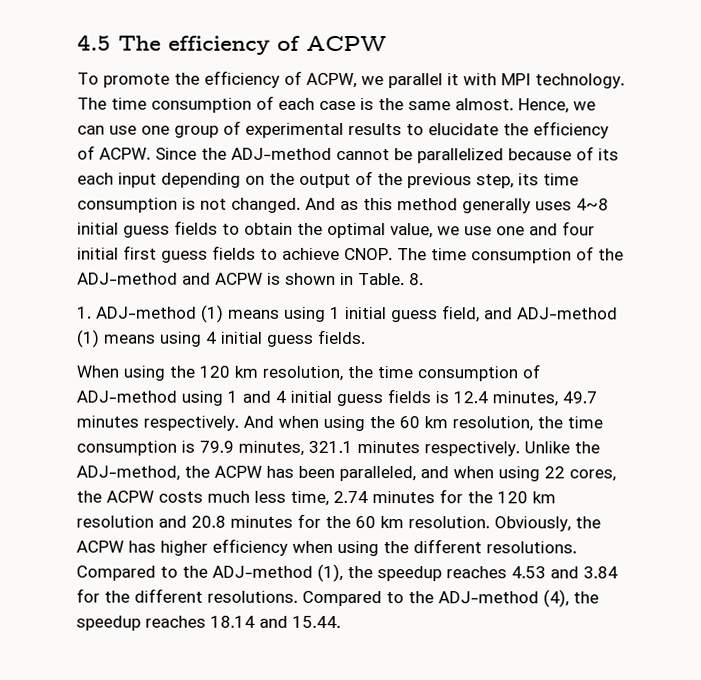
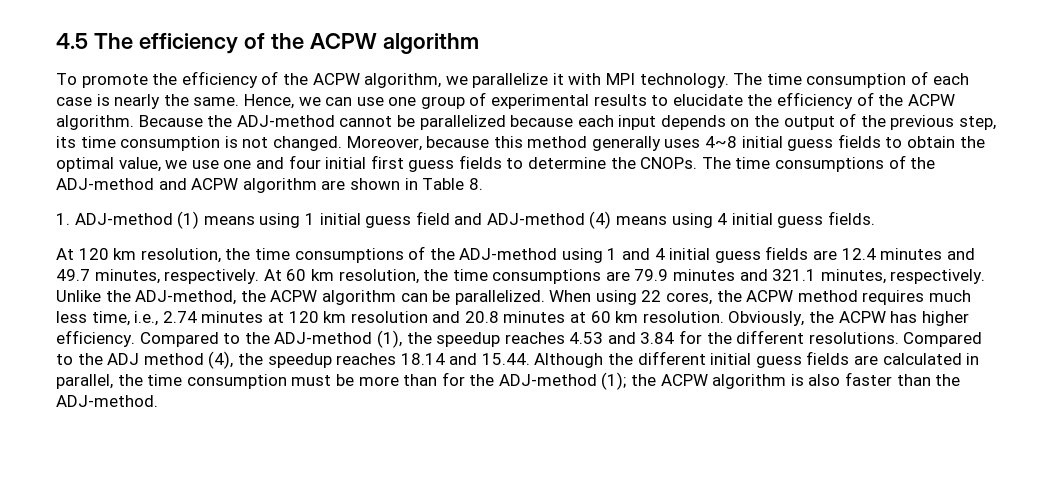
- 4.5 The efficiency of ACPW
+ 4.5 The efficiency of the ACPW algorithm
- To promote the efficiency of ACPW, we parallel it with MPI technology.
+ To promote the efficiency of the ACPW algorithm, we parallelize it with MPI technology.
- The time consumption of each case is the same almost.
+ The time consumption of each case is nearly the same.
- Hence, we can use one group of experimental results to elucidate the efficiency of ACPW. Since the ADJ-method cannot be parallelized because of its each input depending on the output of the previous step, its time consumption is not changed.
+ Hence, we can use one group of experimental results to elucidate the efficiency of the ACPW algorithm. Because the ADJ-method cannot be parallelized because each input depends on the output of the previous step, its time consumption is not changed.
- And as this method generally uses 4~8 initial guess fields to obtain the optimal value, we use one and four initial first guess fields to achieve CNOP. The time consumption of the ADJ-method and ACPW is shown in Table. 8.
+ Moreover, because this method generally uses 4~8 initial guess fields to obtain the optimal value, we use one and four initial first guess fields to determine the CNOPs. The time consumptions of the ADJ-method and ACPW algorithm are shown in Table 8.
- 1. ADJ-method (1) means using 1 initial guess field, and ADJ-method (1) means using 4 initial guess fields.
+ 1. ADJ-method (1) means using 1 initial guess field and ADJ-method (4) means using 4 initial guess fields.
- When using the 120 km resolution, the time consumption of ADJ-method using 1 and 4 initial guess fields is 12.4 minutes, 49.7 minutes respectively. And when using the 60 km resolution, the time consumption is 79.9 minutes, 321.1 minutes respectively.
+ At 120 km resolution, the time consumptions of the ADJ-method using 1 and 4 initial guess fields are 12.4 minutes and 49.7 minutes, respectively. At 60 km resolution, the time consumptions are 79.9 minutes and 321.1 minutes, respectively.
- Unlike the ADJ-method, the ACPW has been paralleled, and when using 22 cores, the ACPW costs much less time, 2.74 minutes for the 120 km resolution and 20.8 minutes for the 60 km resolution.
+ Unlike the ADJ-method, the ACPW algorithm can be parallelized. When using 22 cores, the ACPW method requires much less time, i.e., 2.74 minutes at 120 km resolution and 20.8 minutes at 60 km resolution.
- Obviously, the ACPW has higher efficiency when using the different resolutions.
+ Obviously, the ACPW has higher efficiency.
- Compared to the ADJ-method (4), the speedup reaches 18.14 and 15.44.
+ Compared to the ADJ method (4), the speedup reaches 18.14 and 15.44. Although the different initial guess fields are calculated in parallel, the time consumption must be more than for the ADJ-method (1); the ACPW algorithm is also faster than the ADJ-method.

